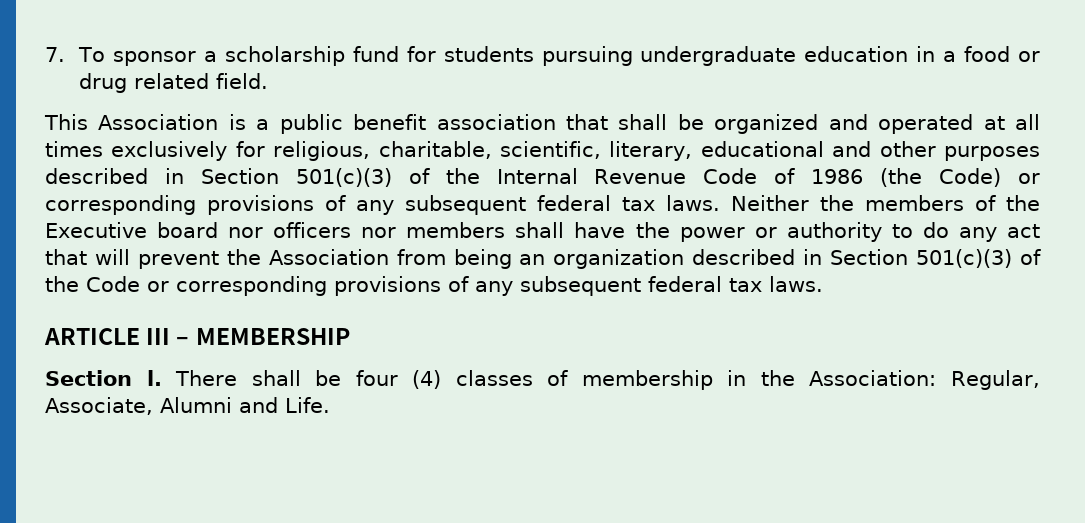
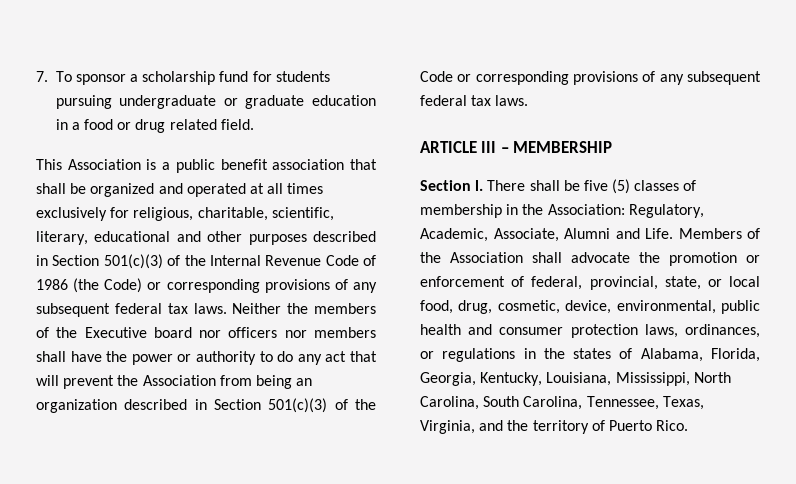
- 7. To sponsor a scholarship fund for students pursuing undergraduate education in a food or drug related field.
+ 7. To sponsor a scholarship fund for students pursuing undergraduate or graduate education in a food or drug related field.
- There shall be four (4) classes of membership in the Association: Regular, Associate, Alumni and Life.
+ There shall be five (5) classes of membership in the Association: Regulatory, Academic, Associate, Alumni and Life.
+ Members of the Association shall advocate the promotion or enforcement of federal, provincial, state, or local food, drug, cosmetic, device, environmental, public health and consumer protection laws, ordinances, or regulations in the states of Alabama, Florida, Georgia, Kentucky, Louisiana, Mississippi, North Carolina, South Carolina, Tennessee, Texas, Virginia, and the territory of Puerto Rico.

